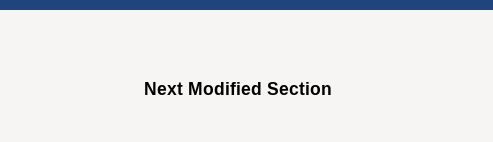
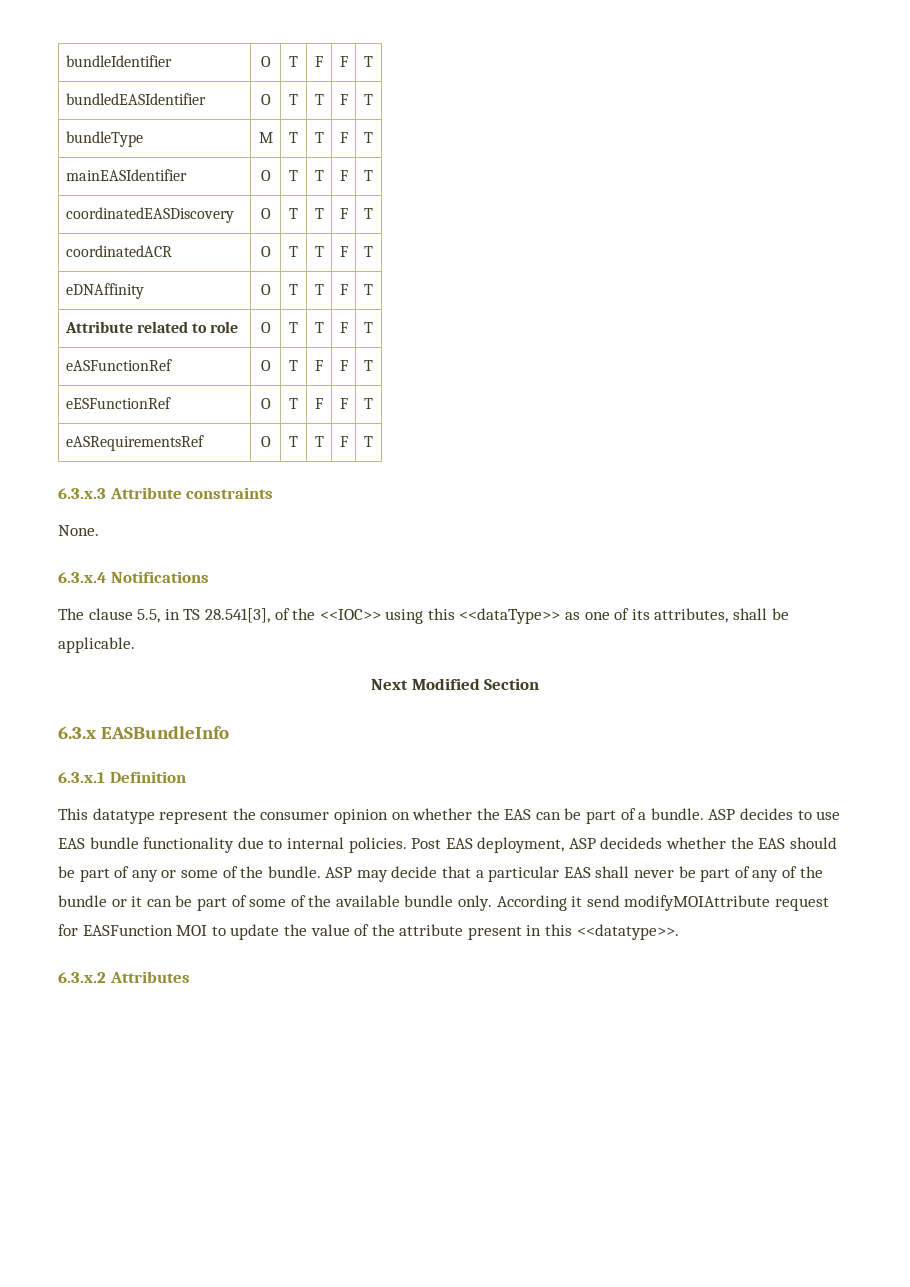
+ bundleIdentifier | O | T | F | F | T
+ bundledEASIdentifier | O | T | T | F | T
+ bundleType | M | T | T | F | T
+ mainEASIdentifier | O | T | T | F | T
+ coordinatedEASDiscovery | O | T | T | F | T
+ coordinatedACR | O | T | T | F | T
+ eDNAffinity | O | T | T | F | T
+ Attribute related to role | O | T | T | F | T
+ eASFunctionRef | O | T | F | F | T
+ eESFunctionRef | O | T | F | F | T
+ eASRequirementsRef | O | T | T | F | T
+ 6.3.x.3 Attribute constraints
+ None.
+ 6.3.x.4 Notifications
+ The clause 5.5, in TS 28.541[3], of the <<IOC>> using this <<dataType>> as one of its attributes, shall be applicable.
  Next Modified Section
+ 6.3.x EASBundleInfo
+ 6.3.x.1 Definition
+ This datatype represent the consumer opinion on whether the EAS can be part of a bundle. ASP decides to use EAS bundle functionality due to internal policies. Post EAS deployment, ASP decideds whether the EAS should be part of any or some of the bundle. ASP may decide that a particular EAS shall never be part of any of the bundle or it can be part of some of the available bundle only. According it send modifyMOIAttribute request for EASFunction MOI to update the value of the attribute present in this <<datatype>>.
+ 6.3.x.2 Attributes

